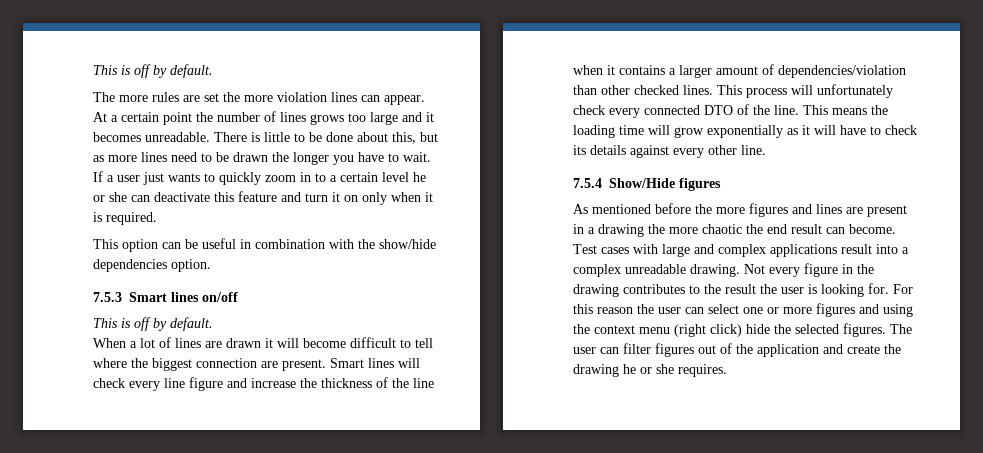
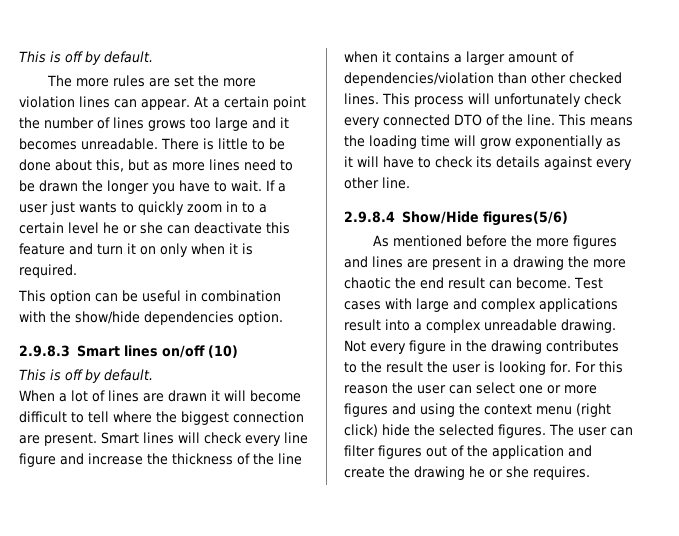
- 7.5.3 Smart lines on/off
+ 2.9.8.3 Smart lines on/off (10)
- 7.5.4 Show/Hide figures
+ 2.9.8.4 Show/Hide figures(5/6)

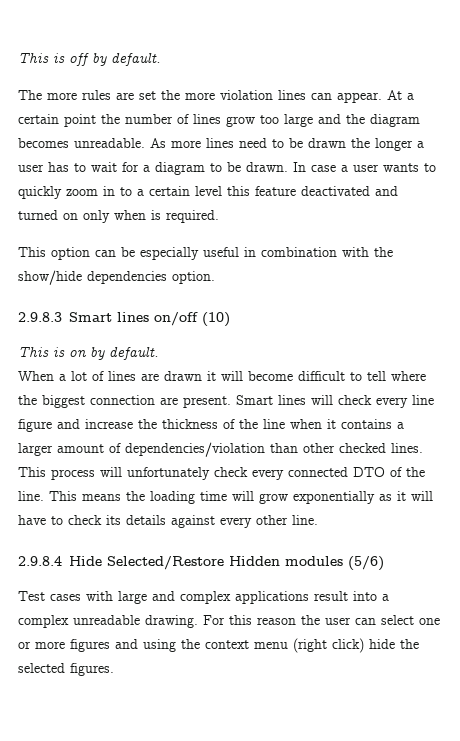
- At a certain point the number of lines grows too large and it becomes unreadable. There is little to be done about this, but as more lines need to be drawn the longer you have to wait. If a user just wants to quickly zoom in to a certain level he or she can deactivate this feature and turn it on only when it is required.
+ At a certain point the number of lines grow too large and the diagram becomes unreadable. As more lines need to be drawn the longer a user has to wait for a diagram to be drawn. In case a user wants to quickly zoom in to a certain level this feature deactivated and turned on only when is required.
- This option can be useful in combination with the show/hide dependencies option.
+ This option can be especially useful in combination with the show/hide dependencies option.
  2.9.8.3 Smart lines on/off (10)
- This is off by default.
+ This is on by default.
- 2.9.8.4 Show/Hide figures(5/6)
- As mentioned before the more figures and lines are present in a drawing the more chaotic the end result can become. Test cases with large and complex applications result into a complex unreadable drawing.
+ 2.9.8.4 Hide Selected/Restore Hidden modules (5/6)
+ Test cases with large and complex applications result into a complex unreadable drawing.
- Not every figure in the drawing contributes to the result the user is looking for.
- The user can filter figures out of the application and create the drawing he or she requires.

